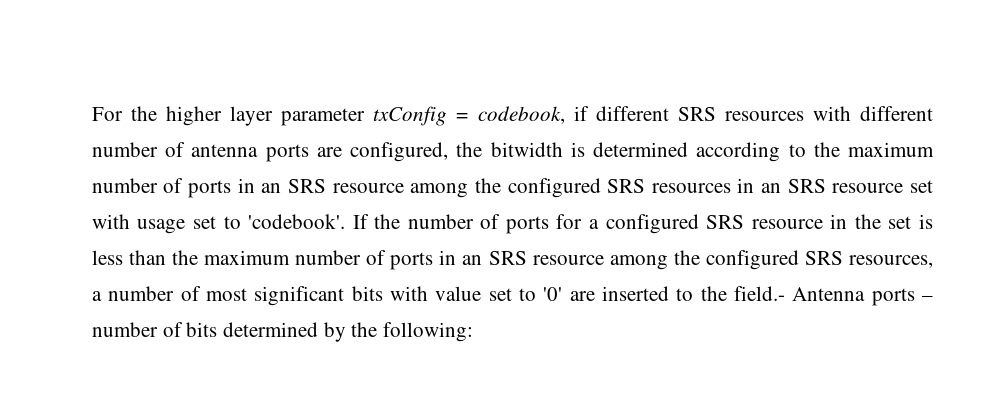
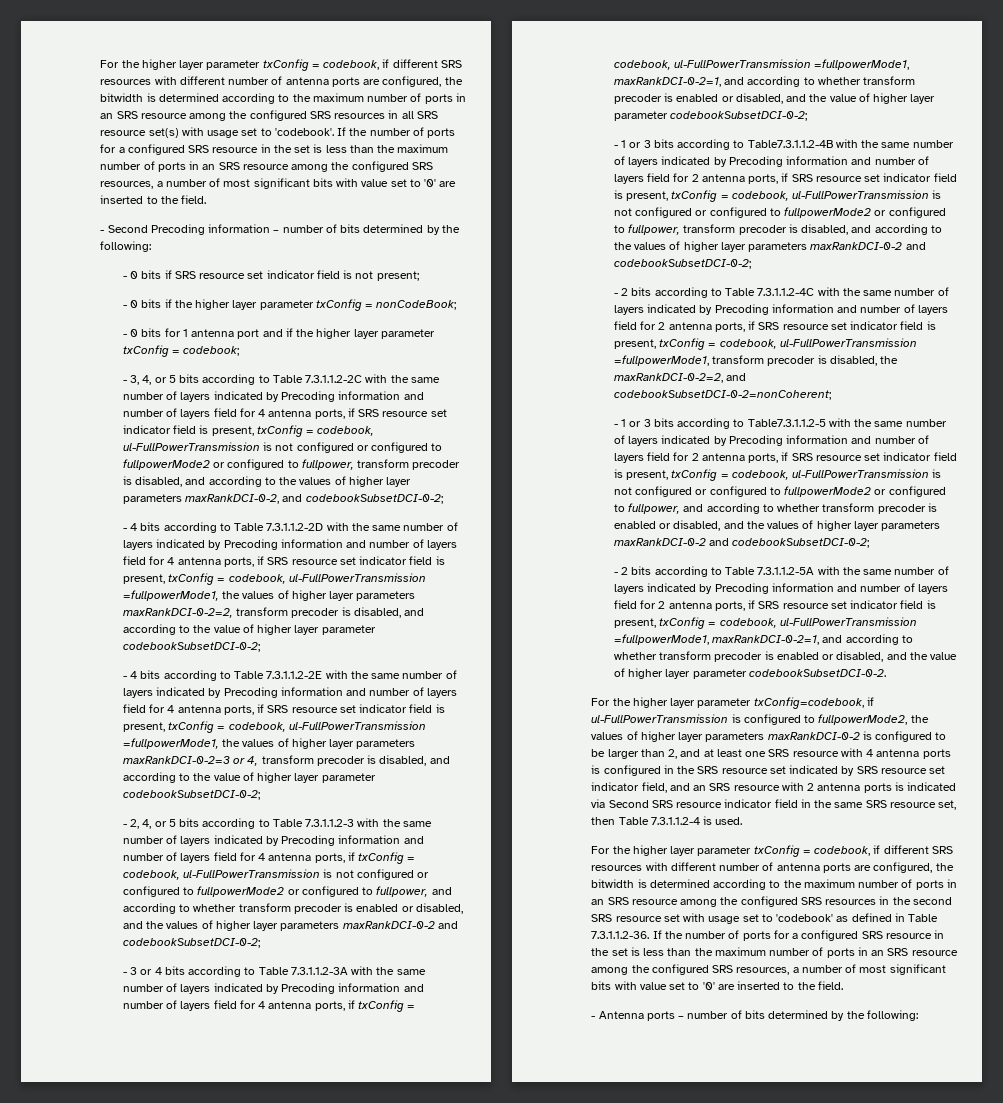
- For the higher layer parameter txConfig = codebook, if different SRS resources with different number of antenna ports are configured, the bitwidth is determined according to the maximum number of ports in an SRS resource among the configured SRS resources in an SRS resource set with usage set to 'codebook'. If the number of ports for a configured SRS resource in the set is less than the maximum number of ports in an SRS resource among the configured SRS resources, a number of most significant bits with value set to '0' are inserted to the field.- Antenna ports – number of bits determined by the following:
+ For the higher layer parameter txConfig = codebook, if different SRS resources with different number of antenna ports are configured, the bitwidth is determined according to the maximum number of ports in an SRS resource among the configured SRS resources in all SRS resource set(s) with usage set to 'codebook'. If the number of ports for a configured SRS resource in the set is less than the maximum number of ports in an SRS resource among the configured SRS resources, a number of most significant bits with value set to '0' are inserted to the field.
+ - Second Precoding information – number of bits determined by the following:
+ - 0 bits if SRS resource set indicator field is not present;
+ - 0 bits if the higher layer parameter txConfig = nonCodeBook;
+ - 0 bits for 1 antenna port and if the higher layer parameter txConfig = codebook;
+ - 3, 4, or 5 bits according to Table 7.3.1.1.2-2C with the same number of layers indicated by Precoding information and number of layers field for 4 antenna ports, if SRS resource set indicator field is present, txConfig = codebook, ul-FullPowerTransmission is not configured or configured to fullpowerMode2 or configured to fullpower, transform precoder is disabled, and according to the values of higher layer parameters maxRankDCI-0-2, and codebookSubsetDCI-0-2;
+ - 4 bits according to Table 7.3.1.1.2-2D with the same number of layers indicated by Precoding information and number of layers field for 4 antenna ports, if SRS resource set indicator field is present, txConfig = codebook, ul-FullPowerTransmission =fullpowerMode1, the values of higher layer parameters maxRankDCI-0-2=2, transform precoder is disabled, and according to the value of higher layer parameter codebookSubsetDCI-0-2;
+ - 4 bits according to Table 7.3.1.1.2-2E with the same number of layers indicated by Precoding information and number of layers field for 4 antenna ports, if SRS resource set indicator field is present, txConfig = codebook, ul-FullPowerTransmission =fullpowerMode1, the values of higher layer parameters maxRankDCI-0-2=3 or 4, transform precoder is disabled, and according to the value of higher layer parameter codebookSubsetDCI-0-2;
+ - 2, 4, or 5 bits according to Table 7.3.1.1.2-3 with the same number of layers indicated by Precoding information and number of layers field for 4 antenna ports, if txConfig = codebook, ul-FullPowerTransmission is not configured or configured to fullpowerMode2 or configured to fullpower, and according to whether transform precoder is enabled or disabled, and the values of higher layer parameters maxRankDCI-0-2 and codebookSubsetDCI-0-2;
+ - 3 or 4 bits according to Table 7.3.1.1.2-3A with the same number of layers indicated by Precoding information and number of layers field for 4 antenna ports, if txConfig = codebook, ul-FullPowerTransmission =fullpowerMode1, maxRankDCI-0-2=1, and according to whether transform precoder is enabled or disabled, and the value of higher layer parameter codebookSubsetDCI-0-2;
+ - 1 or 3 bits according to Table7.3.1.1.2-4B with the same number of layers indicated by Precoding information and number of layers field for 2 antenna ports, if SRS resource set indicator field is present, txConfig = codebook, ul-FullPowerTransmission is not configured or configured to fullpowerMode2 or configured to fullpower, transform precoder is disabled, and according to the values of higher layer parameters maxRankDCI-0-2 and codebookSubsetDCI-0-2;
+ - 2 bits according to Table 7.3.1.1.2-4C with the same number of layers indicated by Precoding information and number of layers field for 2 antenna ports, if SRS resource set indicator field is present, txConfig = codebook, ul-FullPowerTransmission =fullpowerMode1, transform precoder is disabled, the maxRankDCI-0-2=2, and codebookSubsetDCI-0-2=nonCoherent;
+ - 1 or 3 bits according to Table7.3.1.1.2-5 with the same number of layers indicated by Precoding information and number of layers field for 2 antenna ports, if SRS resource set indicator field is present, txConfig = codebook, ul-FullPowerTransmission is not configured or configured to fullpowerMode2 or configured to fullpower, and according to whether transform precoder is enabled or disabled, and the values of higher layer parameters maxRankDCI-0-2 and codebookSubsetDCI-0-2;
+ - 2 bits according to Table 7.3.1.1.2-5A with the same number of layers indicated by Precoding information and number of layers field for 2 antenna ports, if SRS resource set indicator field is present, txConfig = codebook, ul-FullPowerTransmission =fullpowerMode1, maxRankDCI-0-2=1, and according to whether transform precoder is enabled or disabled, and the value of higher layer parameter codebookSubsetDCI-0-2.
+ For the higher layer parameter txConfig=codebook, if ul-FullPowerTransmission is configured to fullpowerMode2, the values of higher layer parameters maxRankDCI-0-2 is configured to be larger than 2, and at least one SRS resource with 4 antenna ports is configured in the SRS resource set indicated by SRS resource set indicator field, and an SRS resource with 2 antenna ports is indicated via Second SRS resource indicator field in the same SRS resource set, then Table 7.3.1.1.2-4 is used.
+ For the higher layer parameter txConfig = codebook, if different SRS resources with different number of antenna ports are configured, the bitwidth is determined according to the maximum number of ports in an SRS resource among the configured SRS resources in the second SRS resource set with usage set to 'codebook' as defined in Table 7.3.1.1.2-36. If the number of ports for a configured SRS resource in the set is less than the maximum number of ports in an SRS resource among the configured SRS resources, a number of most significant bits with value set to '0' are inserted to the field.
+ - Antenna ports – number of bits determined by the following:

